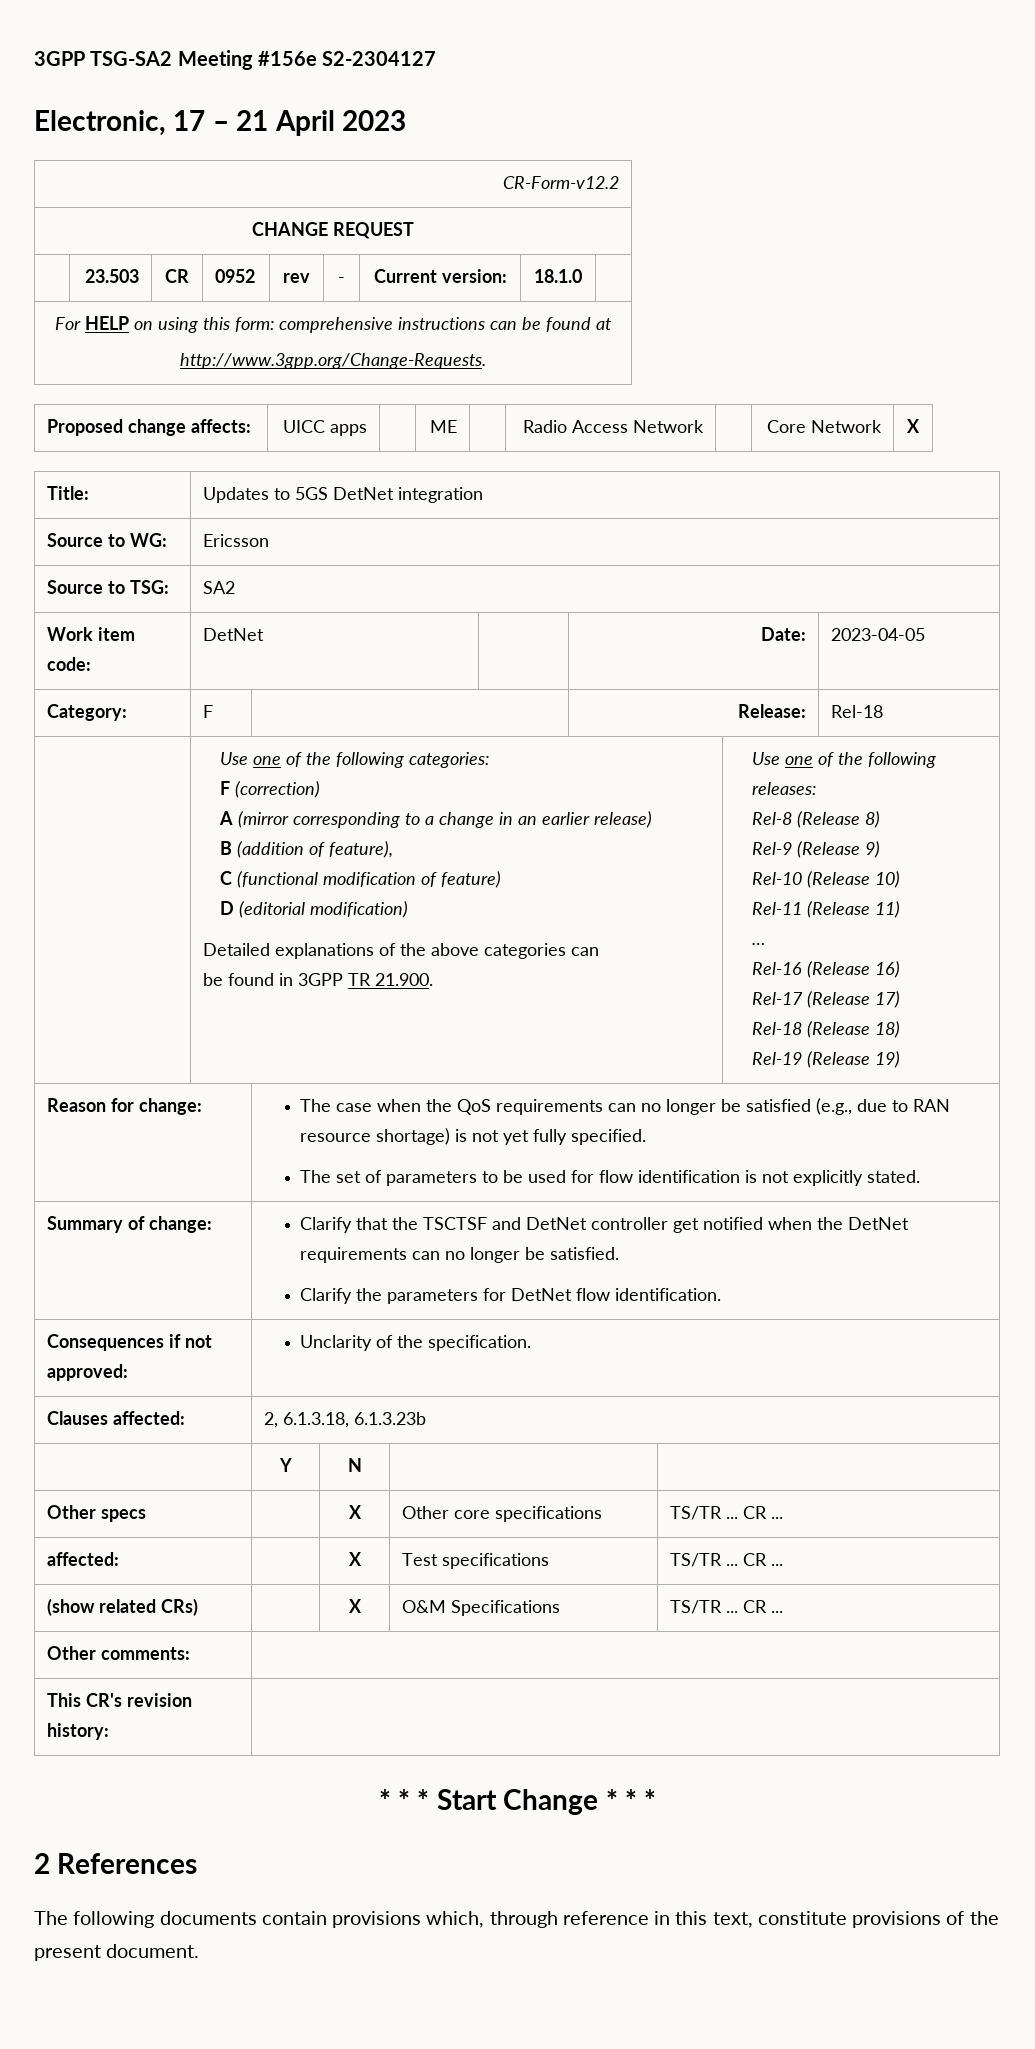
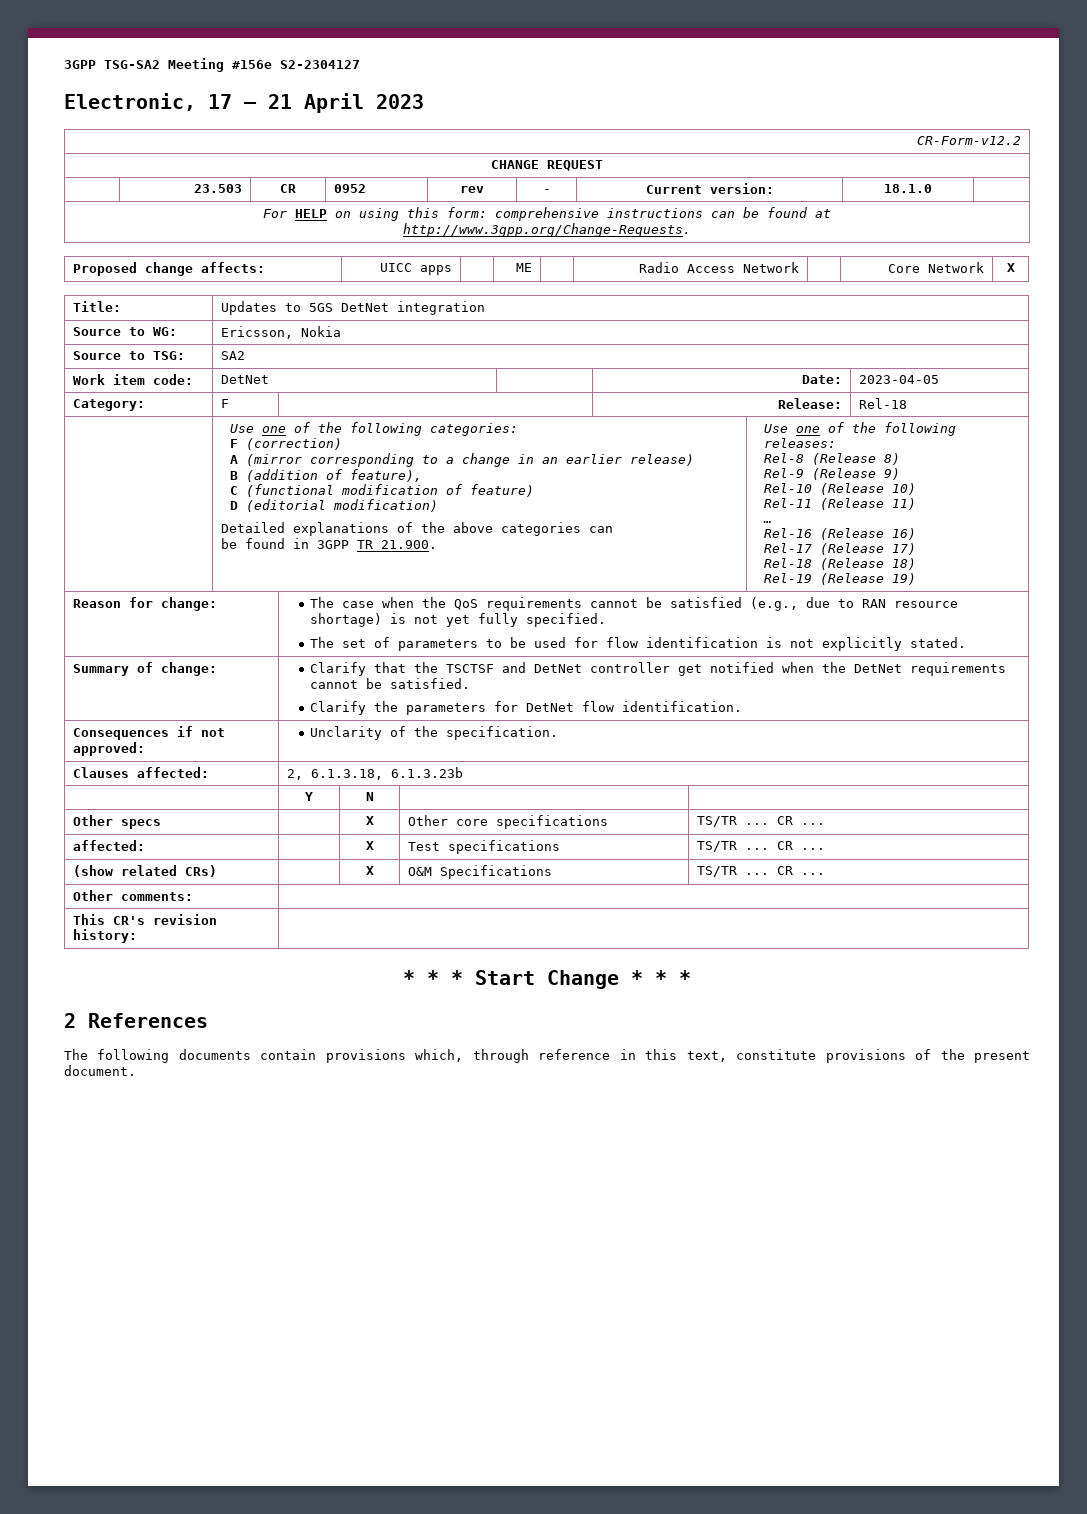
- Source to WG: | Ericsson
+ Source to WG: | Ericsson, Nokia
- Reason for change: | The case when the QoS requirements can no longer be satisfied (e.g., due to RAN resource shortage) is not yet fully specified.
+ Reason for change: | The case when the QoS requirements cannot be satisfied (e.g., due to RAN resource shortage) is not yet fully specified.
- Summary of change: | Clarify that the TSCTSF and DetNet controller get notified when the DetNet requirements can no longer be satisfied.
+ Summary of change: | Clarify that the TSCTSF and DetNet controller get notified when the DetNet requirements cannot be satisfied.

